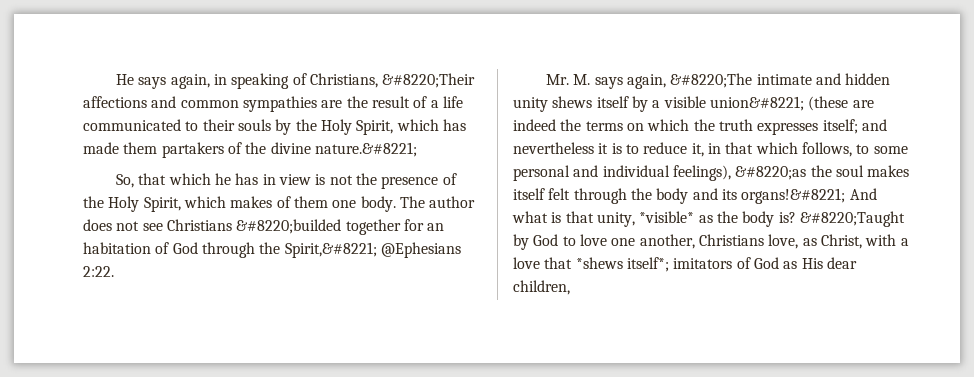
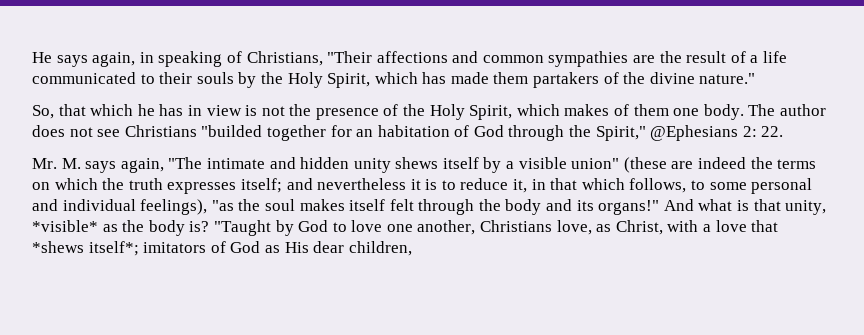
- He says again, in speaking of Christians, &#8220;Their affections and common sympathies are the result of a life communicated to their souls by the Holy Spirit, which has made them partakers of the divine nature.&#8221;
+ He says again, in speaking of Christians, "Their affections and common sympathies are the result of a life communicated to their souls by the Holy Spirit, which has made them partakers of the divine nature."
- The author does not see Christians &#8220;builded together for an habitation of God through the Spirit,&#8221; @Ephesians 2:22.
+ The author does not see Christians "builded together for an habitation of God through the Spirit," @Ephesians 2: 22.
- Mr. M. says again, &#8220;The intimate and hidden unity shews itself by a visible union&#8221; (these are indeed the terms on which the truth expresses itself;
+ Mr. M. says again, "The intimate and hidden unity shews itself by a visible union" (these are indeed the terms on which the truth expresses itself;
- and nevertheless it is to reduce it, in that which follows, to some personal and individual feelings), &#8220;as the soul makes itself felt through the body and its organs!&#8221;
+ and nevertheless it is to reduce it, in that which follows, to some personal and individual feelings), "as the soul makes itself felt through the body and its organs!"
- &#8220;Taught by God to love one another, Christians love, as Christ, with a love that *shews itself*; imitators of God as His dear children,
+ "Taught by God to love one another, Christians love, as Christ, with a love that *shews itself*; imitators of God as His dear children,

